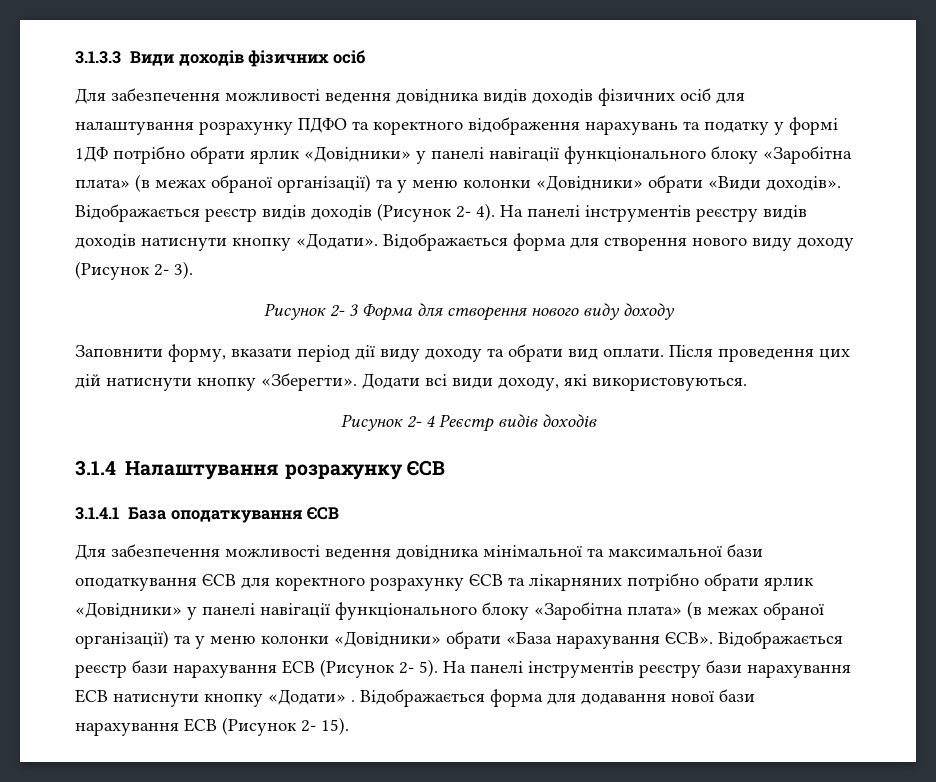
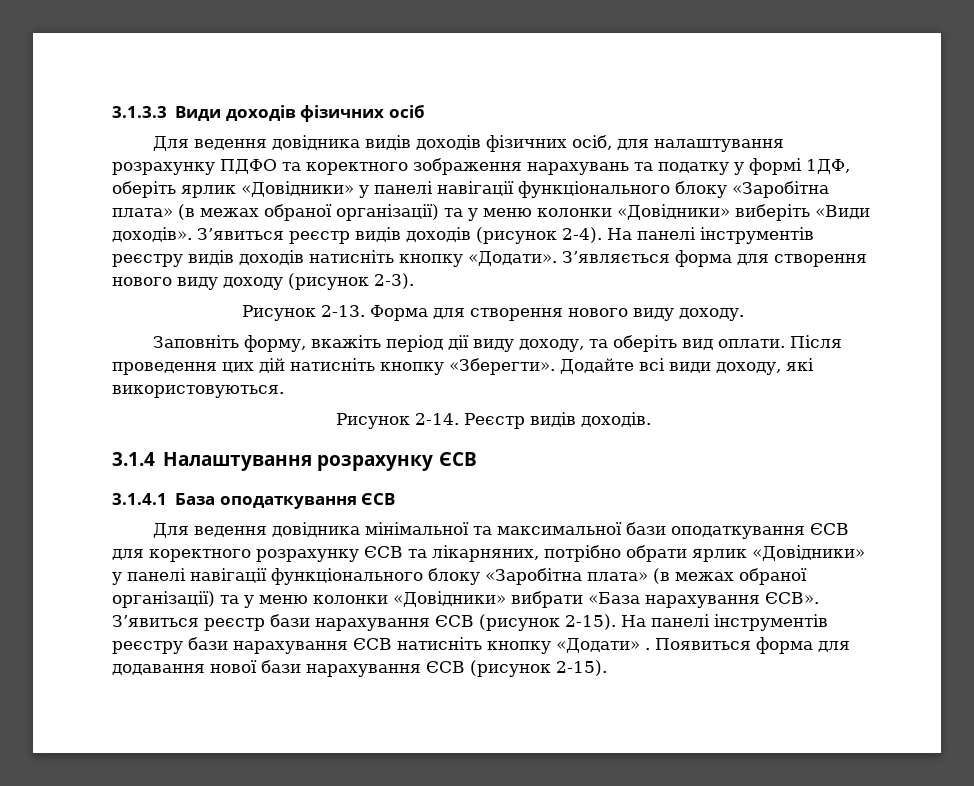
- Для забезпечення можливості ведення довідника видів доходів фізичних осіб для налаштування розрахунку ПДФО та коректного відображення нарахувань та податку у формі 1ДФ потрібно обрати ярлик «Довідники» у панелі навігації функціонального блоку «Заробітна плата» (в межах обраної організації) та у меню колонки «Довідники» обрати «Види доходів». Відображається реєстр видів доходів (Рисунок 2- 4). На панелі інструментів реєстру видів доходів натиснути кнопку «Додати». Відображається форма для створення нового виду доходу (Рисунок 2- 3).
- Рисунок 2- 3 Форма для створення нового виду доходу
- Заповнити форму, вказати період дії виду доходу та обрати вид оплати. Після проведення цих дій натиснути кнопку «Зберегти». Додати всі види доходу, які використовуються.
- Рисунок 2- 4 Реєстр видів доходів
+ Для ведення довідника видів доходів фізичних осіб, для налаштування розрахунку ПДФО та коректного зображення нарахувань та податку у формі 1ДФ, оберіть ярлик «Довідники» у панелі навігації функціонального блоку «Заробітна плата» (в межах обраної організації) та у меню колонки «Довідники» виберіть «Види доходів». З’явиться реєстр видів доходів (рисунок 2-4). На панелі інструментів реєстру видів доходів натисніть кнопку «Додати». З’являється форма для створення нового виду доходу (рисунок 2-3).
+ Рисунок 2-13. Форма для створення нового виду доходу.
+ Заповніть форму, вкажіть період дії виду доходу, та оберіть вид оплати. Після проведення цих дій натисніть кнопку «Зберегти». Додайте всі види доходу, які використовуються.
+ Рисунок 2-14. Реєстр видів доходів.
  3.1.4 Налаштування розрахунку ЄСВ
  3.1.4.1 База оподаткування ЄСВ
- Для забезпечення можливості ведення довідника мінімальної та максимальної бази оподаткування ЄСВ для коректного розрахунку ЄСВ та лікарняних потрібно обрати ярлик «Довідники» у панелі навігації функціонального блоку «Заробітна плата» (в межах обраної організації) та у меню колонки «Довідники» обрати «База нарахування ЄСВ».
+ Для ведення довідника мінімальної та максимальної бази оподаткування ЄСВ для коректного розрахунку ЄСВ та лікарняних, потрібно обрати ярлик «Довідники» у панелі навігації функціонального блоку «Заробітна плата» (в межах обраної організації) та у меню колонки «Довідники» вибрати «База нарахування ЄСВ».
- Відображається реєстр бази нарахування ЕСВ (Рисунок 2- 5).
+ З’явиться реєстр бази нарахування ЄСВ (рисунок 2-15).
- На панелі інструментів реєстру бази нарахування ЕСВ натиснути кнопку «Додати» .
+ На панелі інструментів реєстру бази нарахування ЄСВ натисніть кнопку «Додати» .
- Відображається форма для додавання нової бази нарахування ЕСВ (Рисунок 2- 15).
+ Появиться форма для додавання нової бази нарахування ЄСВ (рисунок 2-15).

